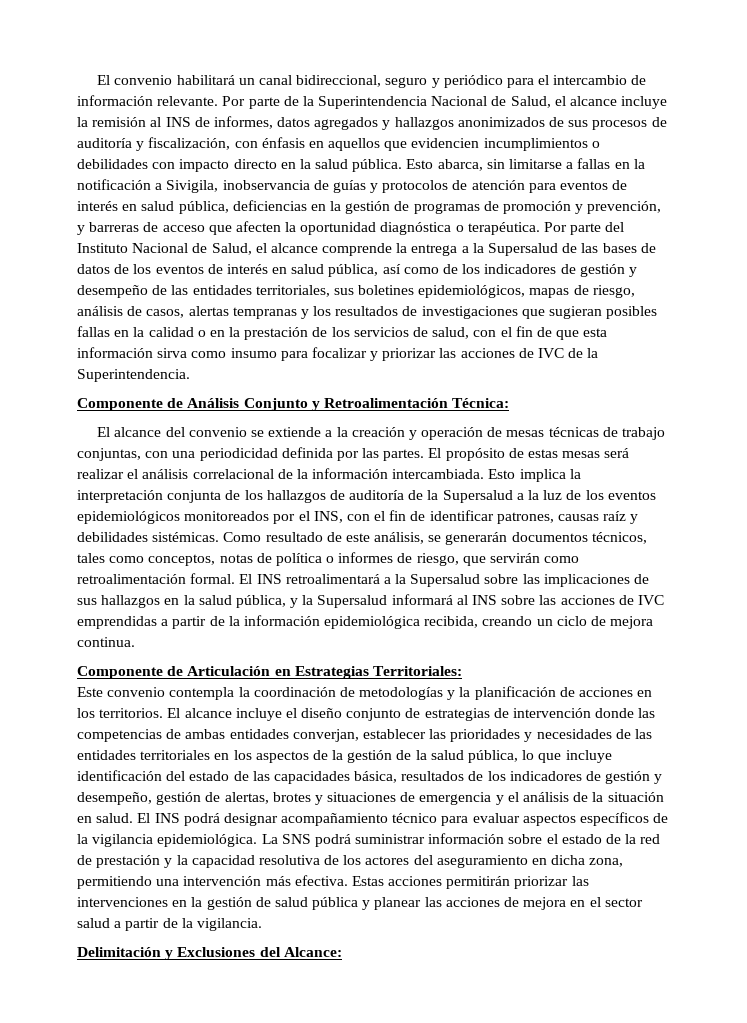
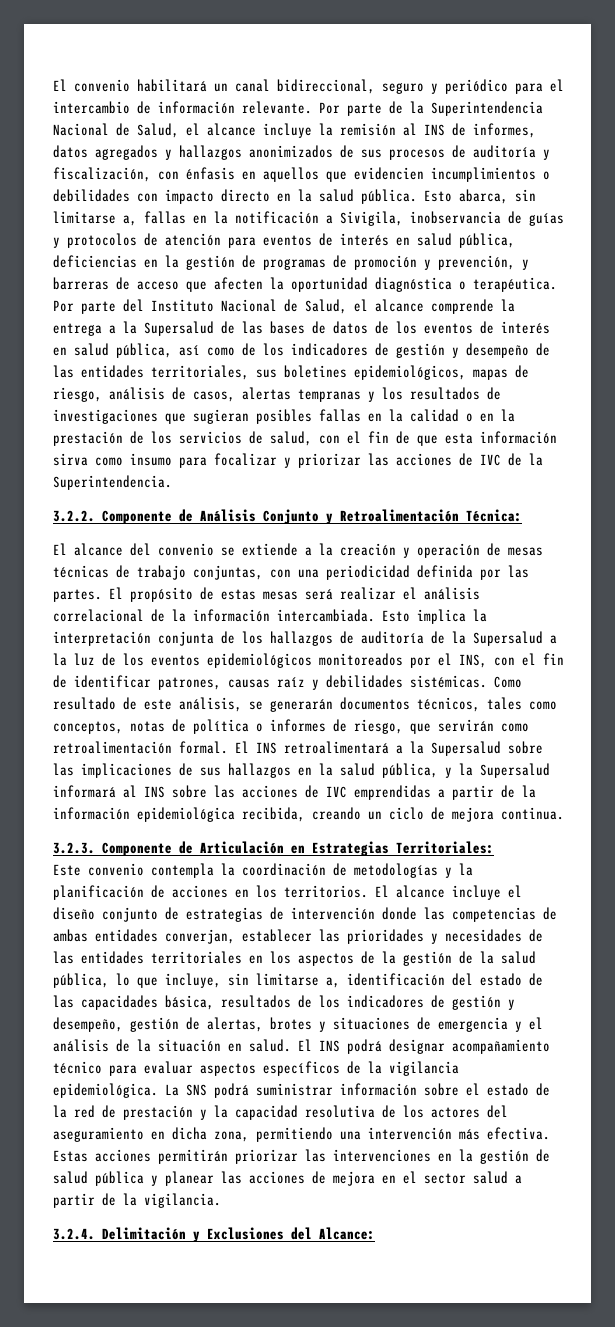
- Esto abarca, sin limitarse a fallas en la notificación a Sivigila, inobservancia de guías y protocolos de atención para eventos de interés en salud pública, deficiencias en la gestión de programas de promoción y prevención, y barreras de acceso que afecten la oportunidad diagnóstica o terapéutica.
+ Esto abarca, sin limitarse a, fallas en la notificación a Sivigila, inobservancia de guías y protocolos de atención para eventos de interés en salud pública, deficiencias en la gestión de programas de promoción y prevención, y barreras de acceso que afecten la oportunidad diagnóstica o terapéutica.
- Componente de Análisis Conjunto y Retroalimentación Técnica:
+ 3.2.2. Componente de Análisis Conjunto y Retroalimentación Técnica:
- Componente de Articulación en Estrategias Territoriales:
+ 3.2.3. Componente de Articulación en Estrategias Territoriales:
- El alcance incluye el diseño conjunto de estrategias de intervención donde las competencias de ambas entidades converjan, establecer las prioridades y necesidades de las entidades territoriales en los aspectos de la gestión de la salud pública, lo que incluye identificación del estado de las capacidades básica, resultados de los indicadores de gestión y desempeño, gestión de alertas, brotes y situaciones de emergencia y el análisis de la situación en salud.
+ El alcance incluye el diseño conjunto de estrategias de intervención donde las competencias de ambas entidades converjan, establecer las prioridades y necesidades de las entidades territoriales en los aspectos de la gestión de la salud pública, lo que incluye, sin limitarse a, identificación del estado de las capacidades básica, resultados de los indicadores de gestión y desempeño, gestión de alertas, brotes y situaciones de emergencia y el análisis de la situación en salud.
- Delimitación y Exclusiones del Alcance:
+ 3.2.4. Delimitación y Exclusiones del Alcance:

